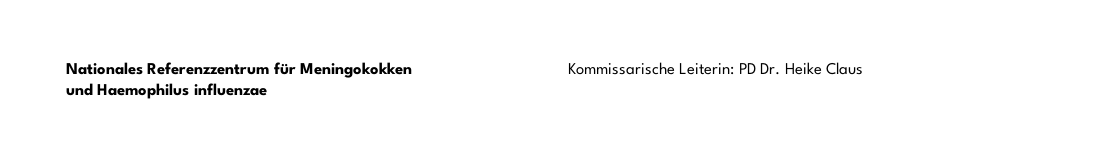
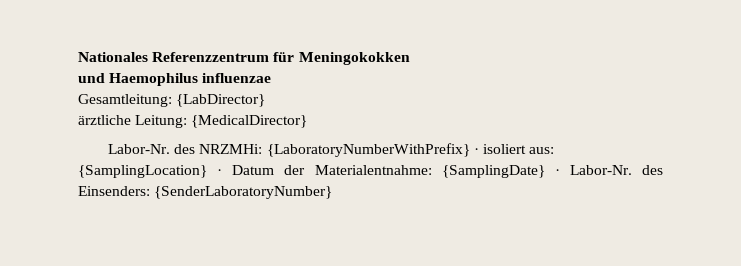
- Kommissarische Leiterin: PD Dr. Heike Claus
+ Gesamtleitung: {LabDirector}
+ ärztliche Leitung: {MedicalDirector}
+ Labor-Nr. des NRZMHi: {LaboratoryNumberWithPrefix} · isoliert aus: {SamplingLocation} · Datum der Materialentnahme: {SamplingDate} · Labor-Nr. des Einsenders: {SenderLaboratoryNumber}

